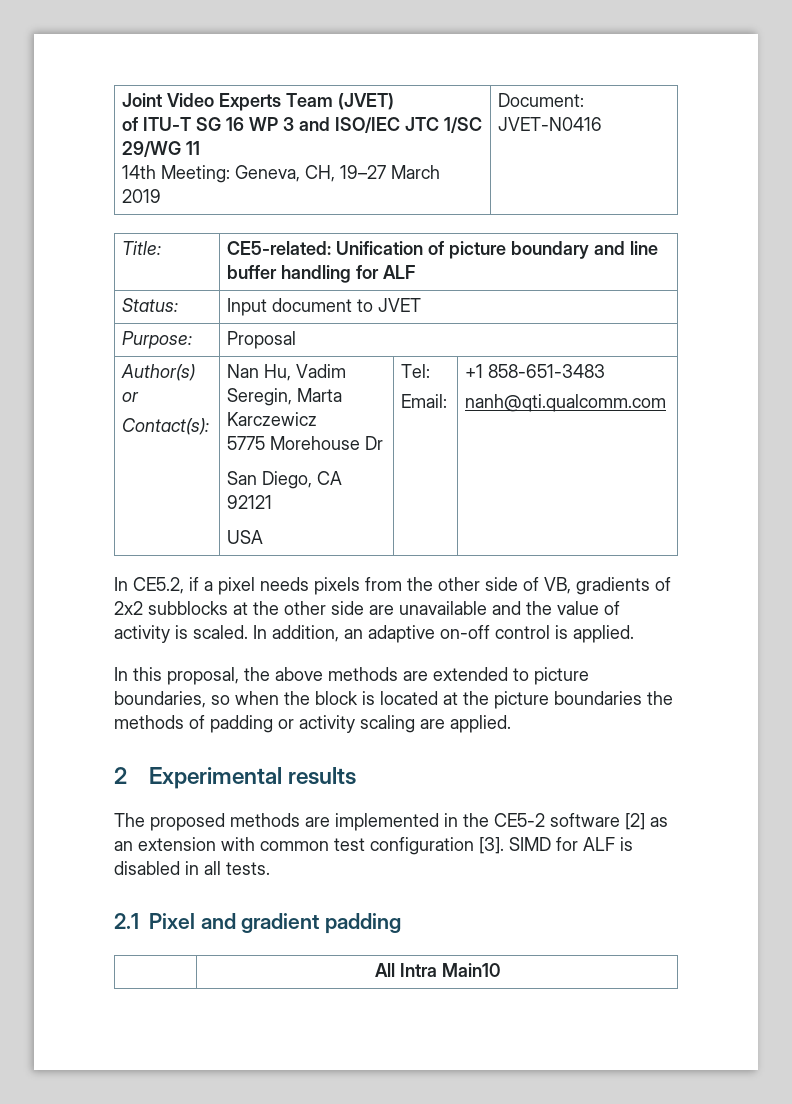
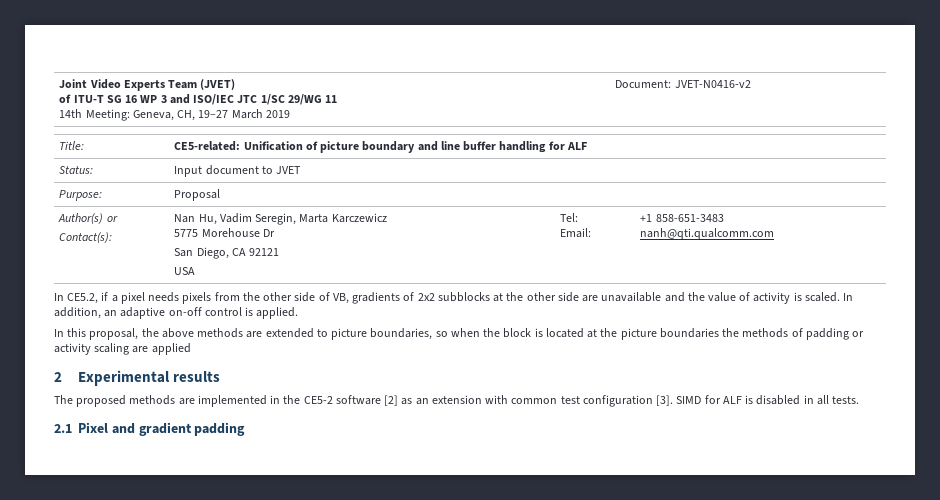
  Joint Video Experts Team (JVET)
  of ITU-T SG 16 WP 3 and ISO/IEC JTC 1/SC 29/WG 11
- 14th Meeting: Geneva, CH, 19–27 March 2019 | Document: JVET-N0416
+ 14th Meeting: Geneva, CH, 19–27 March 2019 | Document: JVET-N0416-v2
- In this proposal, the above methods are extended to picture boundaries, so when the block is located at the picture boundaries the methods of padding or activity scaling are applied.
+ In this proposal, the above methods are extended to picture boundaries, so when the block is located at the picture boundaries the methods of padding or activity scaling are applied
- | All Intra Main10

